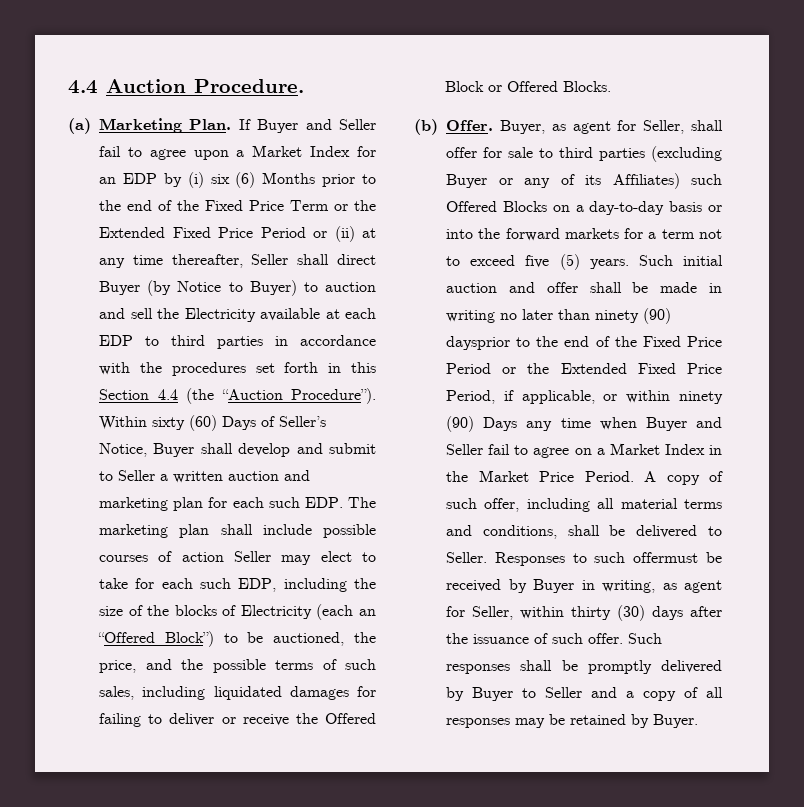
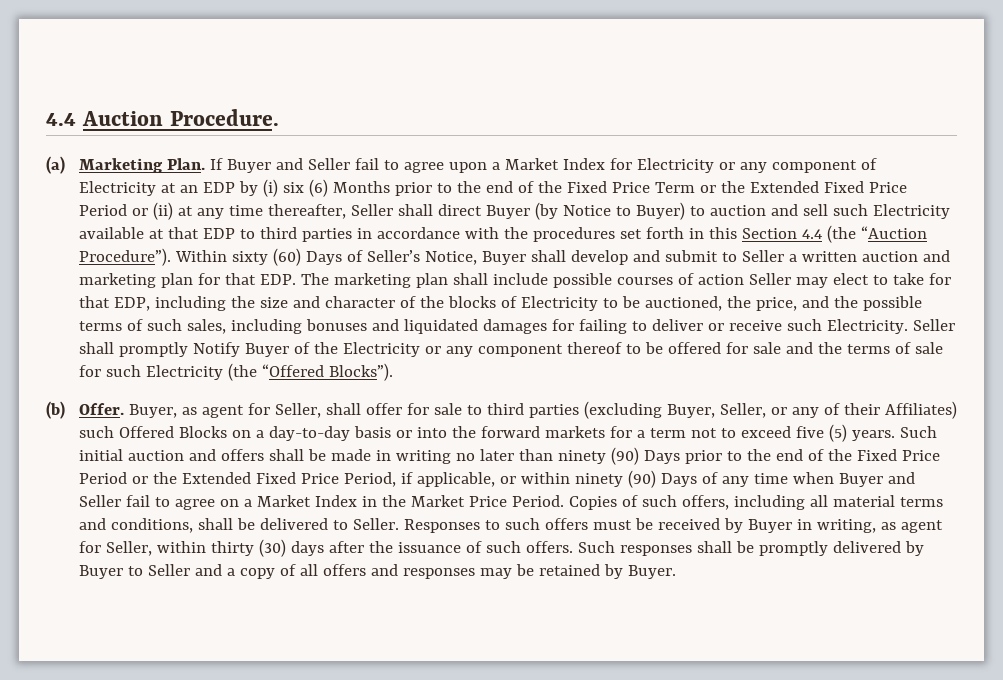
- If Buyer and Seller fail to agree upon a Market Index for an EDP by (i) six (6) Months prior to the end of the Fixed Price Term or the Extended Fixed Price Period or (ii) at any time thereafter, Seller shall direct Buyer (by Notice to Buyer) to auction and sell the Electricity available at each EDP to third parties in accordance with the procedures set forth in this Section 4.4 (the “Auction Procedure”).
+ If Buyer and Seller fail to agree upon a Market Index for Electricity or any component of Electricity at an EDP by (i) six (6) Months prior to the end of the Fixed Price Term or the Extended Fixed Price Period or (ii) at any time thereafter, Seller shall direct Buyer (by Notice to Buyer) to auction and sell such Electricity available at that EDP to third parties in accordance with the procedures set forth in this Section 4.4 (the “Auction Procedure”).
- Within sixty (60) Days of Seller’s Notice, Buyer shall develop and submit to Seller a written auction and marketing plan for each such EDP. The marketing plan shall include possible courses of action Seller may elect to take for each such EDP, including the size of the blocks of Electricity (each an “Offered Block”) to be auctioned, the price, and the possible terms of such sales, including liquidated damages for failing to deliver or receive the Offered Block or Offered Blocks.
+ Within sixty (60) Days of Seller’s Notice, Buyer shall develop and submit to Seller a written auction and marketing plan for that EDP. The marketing plan shall include possible courses of action Seller may elect to take for that EDP, including the size and character of the blocks of Electricity to be auctioned, the price, and the possible terms of such sales, including bonuses and liquidated damages for failing to deliver or receive such Electricity. Seller shall promptly Notify Buyer of the Electricity or any component thereof to be offered for sale and the terms of sale for such Electricity (the “Offered Blocks”).
- Buyer, as agent for Seller, shall offer for sale to third parties (excluding Buyer or any of its Affiliates) such Offered Blocks on a day-to-day basis or into the forward markets for a term not to exceed five (5) years.
+ Buyer, as agent for Seller, shall offer for sale to third parties (excluding Buyer, Seller, or any of their Affiliates) such Offered Blocks on a day-to-day basis or into the forward markets for a term not to exceed five (5) years.
- Such initial auction and offer shall be made in writing no later than ninety (90) daysprior to the end of the Fixed Price Period or the Extended Fixed Price Period, if applicable, or within ninety (90) Days any time when Buyer and Seller fail to agree on a Market Index in the Market Price Period.
+ Such initial auction and offers shall be made in writing no later than ninety (90) Days prior to the end of the Fixed Price Period or the Extended Fixed Price Period, if applicable, or within ninety (90) Days of any time when Buyer and Seller fail to agree on a Market Index in the Market Price Period.
- A copy of such offer, including all material terms and conditions, shall be delivered to Seller.
+ Copies of such offers, including all material terms and conditions, shall be delivered to Seller.
- Responses to such offermust be received by Buyer in writing, as agent for Seller, within thirty (30) days after the issuance of such offer.
+ Responses to such offers must be received by Buyer in writing, as agent for Seller, within thirty (30) days after the issuance of such offers.
- Such responses shall be promptly delivered by Buyer to Seller and a copy of all responses may be retained by Buyer.
+ Such responses shall be promptly delivered by Buyer to Seller and a copy of all offers and responses may be retained by Buyer.

